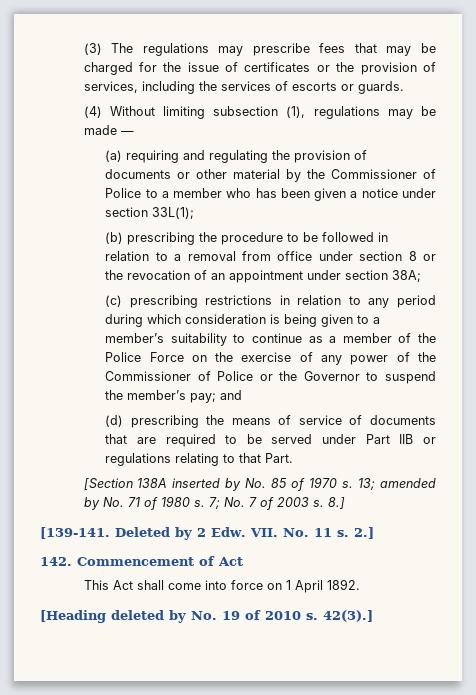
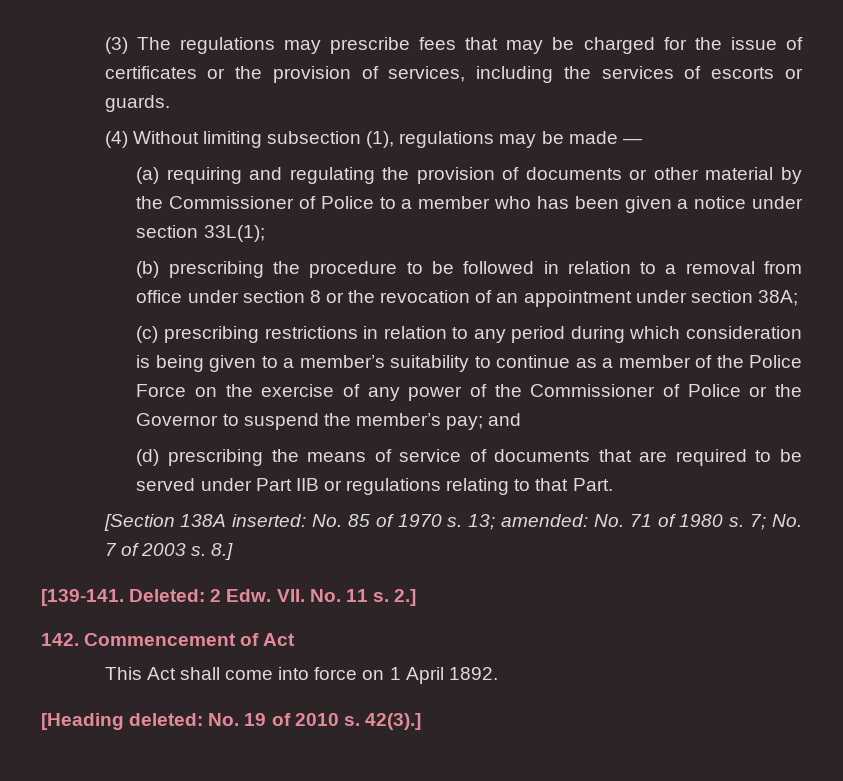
- [Section 138A inserted by No. 85 of 1970 s.
+ [Section 138A inserted: No. 85 of 1970 s.
- 13; amended by No. 71 of 1980 s.
+ 13; amended: No. 71 of 1980 s.
- Deleted by 2 Edw. VII. No. 11 s.
+ Deleted: 2 Edw. VII. No. 11 s.
- [Heading deleted by No. 19 of 2010 s.
+ [Heading deleted: No. 19 of 2010 s.

